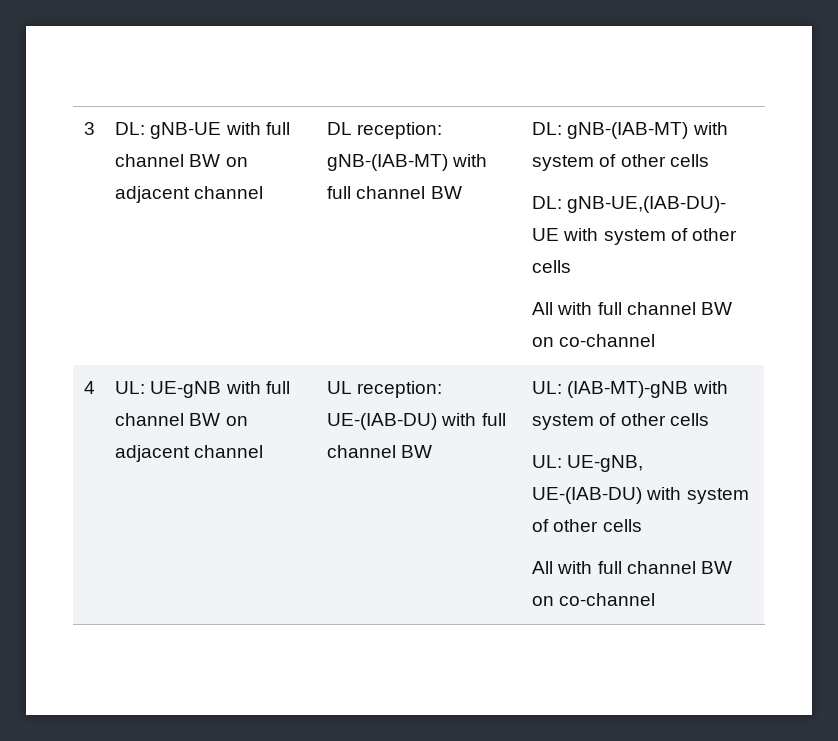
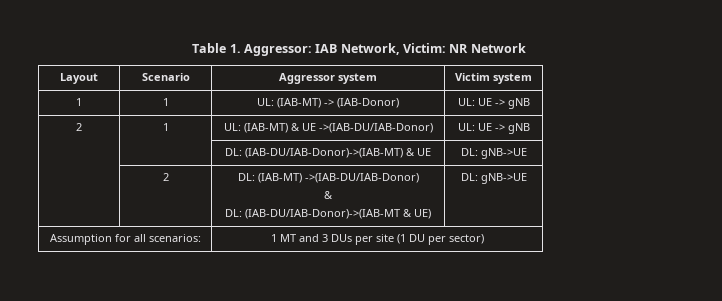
- 3 | DL: gNB-UE with full channel BW on adjacent channel | DL reception: gNB-(IAB-MT) with full channel BW | DL: gNB-(IAB-MT) with system of other cells
- DL: gNB-UE,(IAB-DU)- UE with system of other cells
- All with full channel BW on co-channel
- 4 | UL: UE-gNB with full channel BW on adjacent channel | UL reception: UE-(IAB-DU) with full channel BW | UL: (IAB-MT)-gNB with system of other cells
- UL: UE-gNB, UE-(IAB-DU) with system of other cells
- All with full channel BW on co-channel
+ Table 1. Aggressor: IAB Network, Victim: NR Network
+ Layout | Scenario | Aggressor system | Victim system
+ 1 | 1 | UL: (IAB-MT) -> (IAB-Donor) | UL: UE -> gNB
+ 2 | 1 | UL: (IAB-MT) & UE ->(IAB-DU/IAB-Donor) | UL: UE -> gNB
+ | | DL: (IAB-DU/IAB-Donor)->(IAB-MT) & UE | DL: gNB->UE
+ | 2 | DL: (IAB-MT) ->(IAB-DU/IAB-Donor)
+ &
+ DL: (IAB-DU/IAB-Donor)->(IAB-MT & UE) | DL: gNB->UE
+ Assumption for all scenarios: | 1 MT and 3 DUs per site (1 DU per sector)

